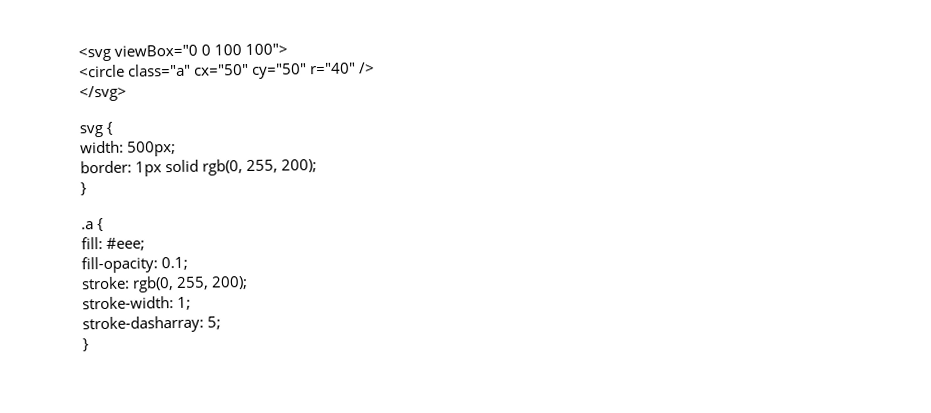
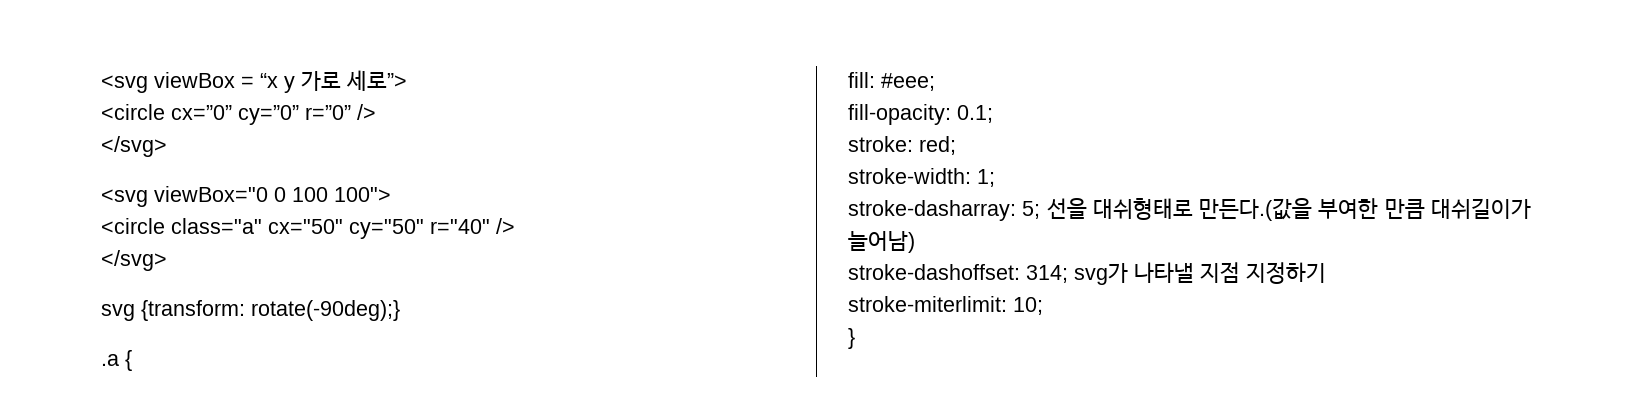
+ <svg viewBox = “x y 가로 세로”>
+ <circle cx=”0” cy=”0” r=”0” />
+ </svg>
- svg {
- width: 500px;
- border: 1px solid rgb(0, 255, 200);
- }
+ svg {transform: rotate(-90deg);}
- stroke: rgb(0, 255, 200);
+ stroke: red;
- stroke-dasharray: 5;
+ stroke-dasharray: 5; 선을 대쉬형태로 만든다.(값을 부여한 만큼 대쉬길이가 늘어남)
+ stroke-dashoffset: 314; svg가 나타낼 지점 지정하기
+ stroke-miterlimit: 10;

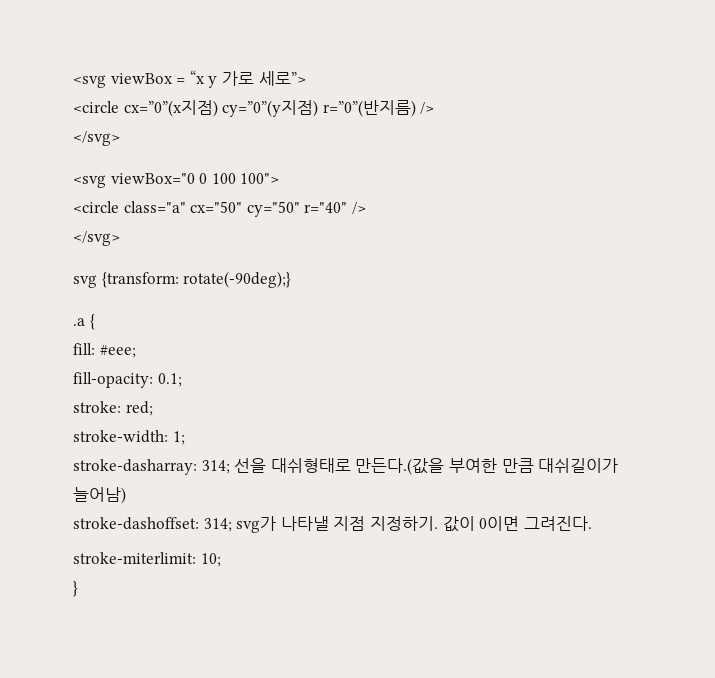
- <circle cx=”0” cy=”0” r=”0” />
+ <circle cx=”0”(x지점) cy=”0”(y지점) r=”0”(반지름) />
- stroke-dasharray: 5; 선을 대쉬형태로 만든다.(값을 부여한 만큼 대쉬길이가 늘어남)
+ stroke-dasharray: 314; 선을 대쉬형태로 만든다.(값을 부여한 만큼 대쉬길이가 늘어남)
- stroke-dashoffset: 314; svg가 나타낼 지점 지정하기
+ stroke-dashoffset: 314; svg가 나타낼 지점 지정하기. 값이 0이면 그려진다.

